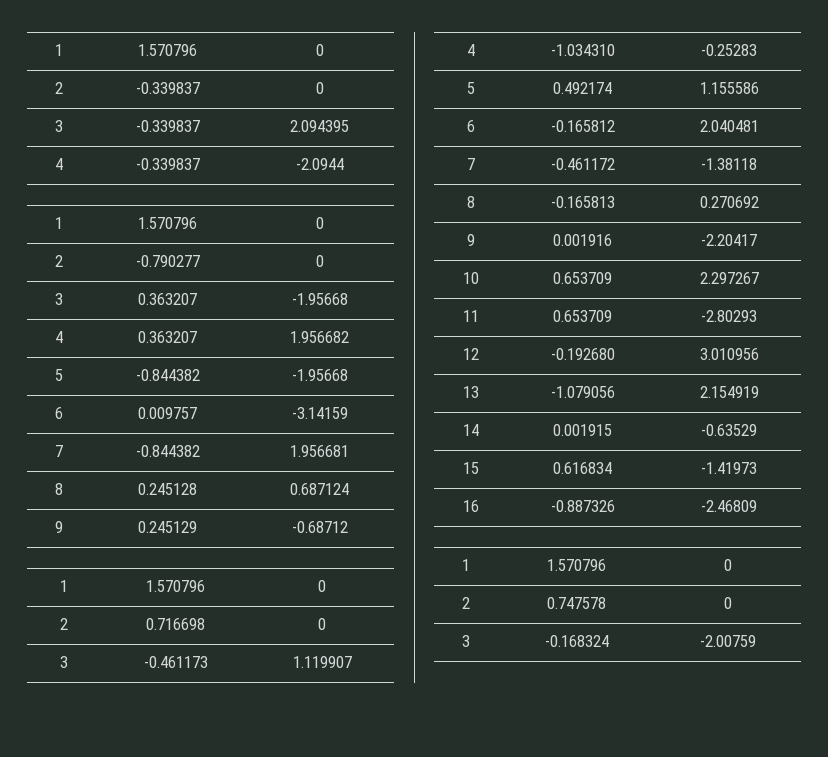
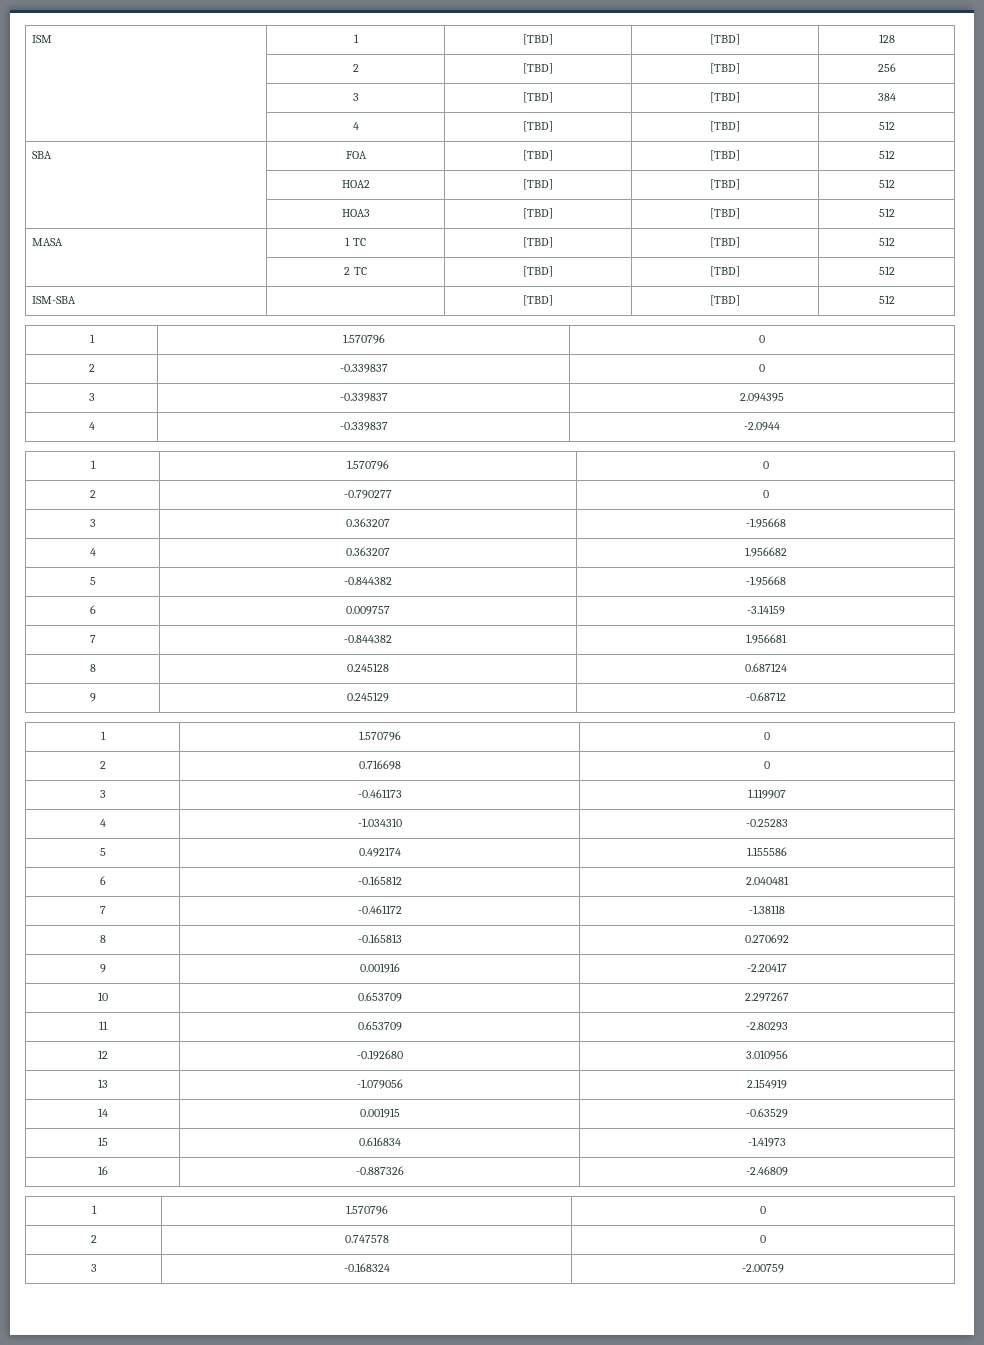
+ ISM | 1 | [TBD] | [TBD] | 128
+ | 2 | [TBD] | [TBD] | 256
+ | 3 | [TBD] | [TBD] | 384
+ | 4 | [TBD] | [TBD] | 512
+ SBA | FOA | [TBD] | [TBD] | 512
+ | HOA2 | [TBD] | [TBD] | 512
+ | HOA3 | [TBD] | [TBD] | 512
+ MASA | 1 TC | [TBD] | [TBD] | 512
+ | 2 TC | [TBD] | [TBD] | 512
+ ISM-SBA | | [TBD] | [TBD] | 512

